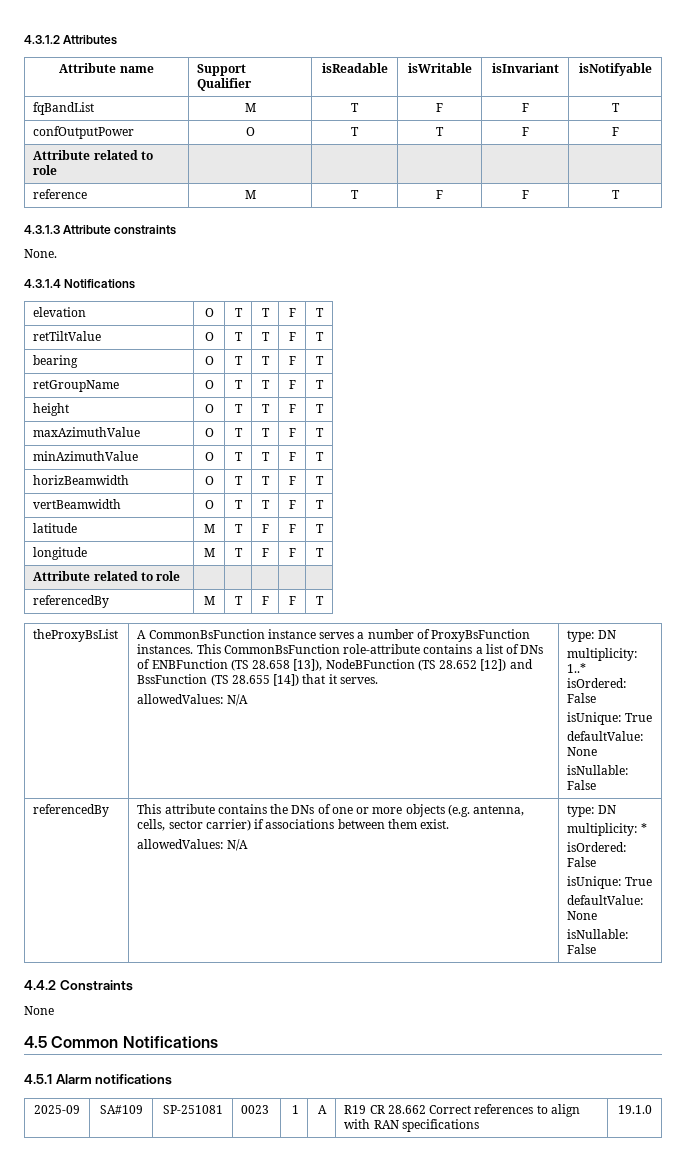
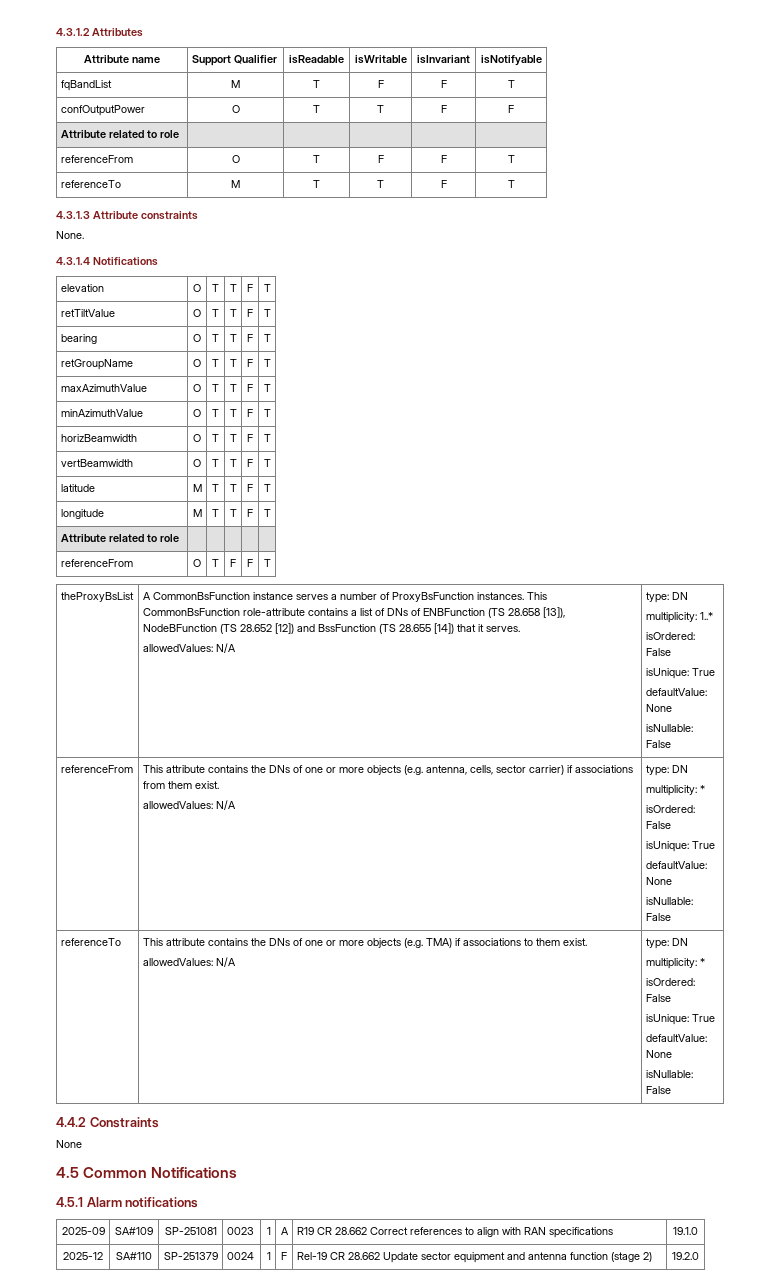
  confOutputPower | O | T | T | F | F
  Attribute related to role | | | | |
- reference | M | T | F | F | T
+ referenceFrom | O | T | F | F | T
+ referenceTo | M | T | T | F | T
- height | O | T | T | F | T
- latitude | M | T | F | F | T
+ latitude | M | T | T | F | T
- longitude | M | T | F | F | T
+ longitude | M | T | T | F | T
  Attribute related to role | | | | |
- referencedBy | M | T | F | F | T
+ referenceFrom | O | T | F | F | T
- referencedBy | This attribute contains the DNs of one or more objects (e.g. antenna, cells, sector carrier) if associations between them exist.
+ referenceFrom | This attribute contains the DNs of one or more objects (e.g. antenna, cells, sector carrier) if associations from them exist.
+ allowedValues: N/A | type: DN
+ multiplicity: *
+ isOrdered: False
+ isUnique: True
+ defaultValue: None
+ isNullable: False
+ referenceTo | This attribute contains the DNs of one or more objects (e.g. TMA) if associations to them exist.
+ 2025-12 | SA#110 | SP-251379 | 0024 | 1 | F | Rel-19 CR 28.662 Update sector equipment and antenna function (stage 2) | 19.2.0

